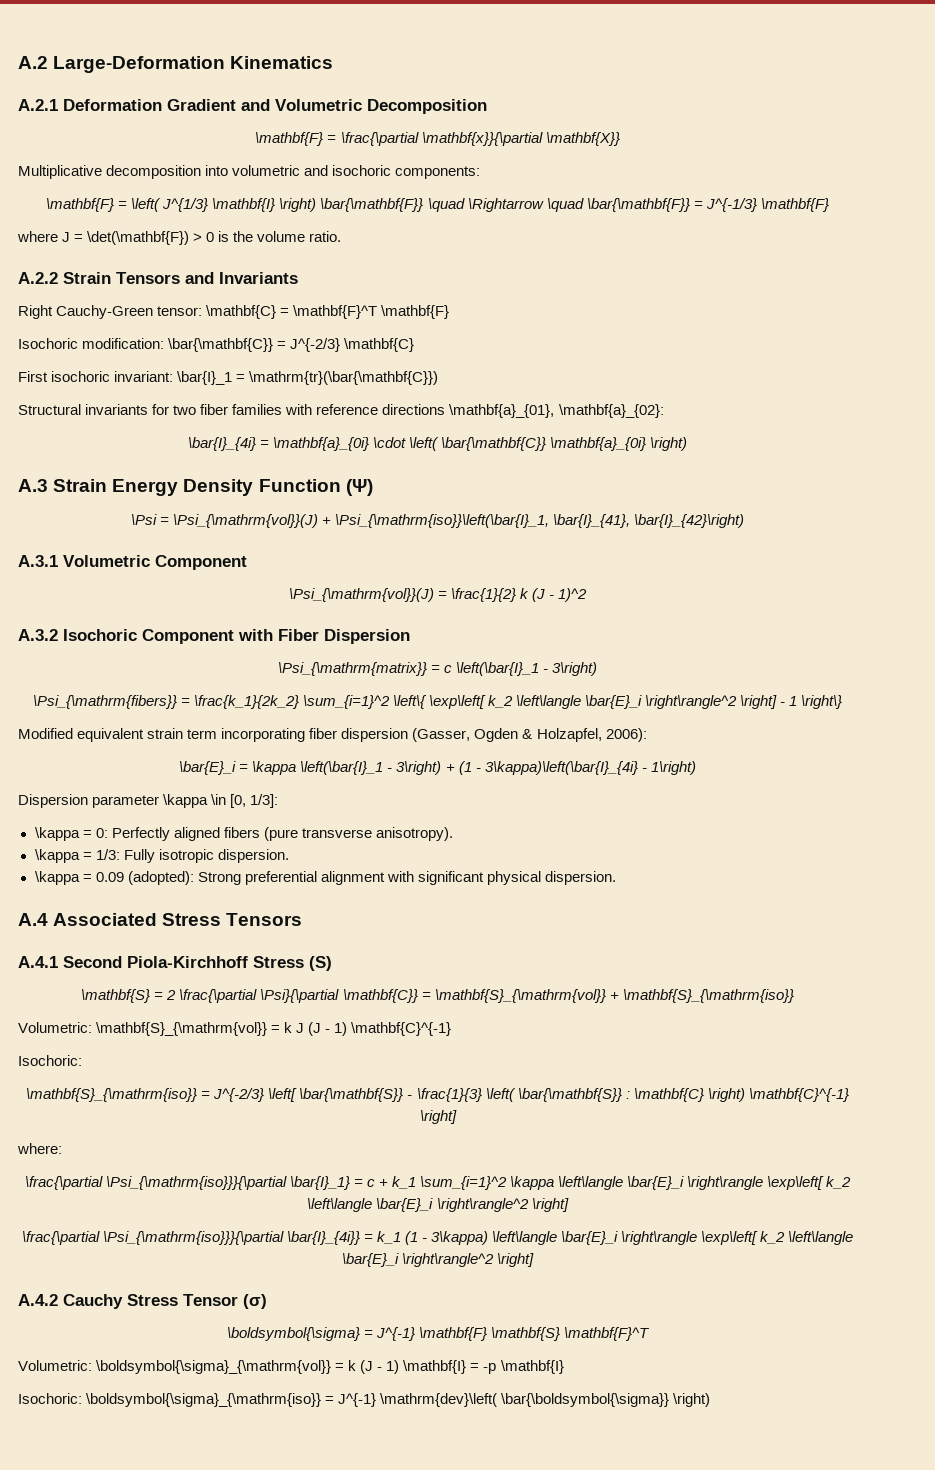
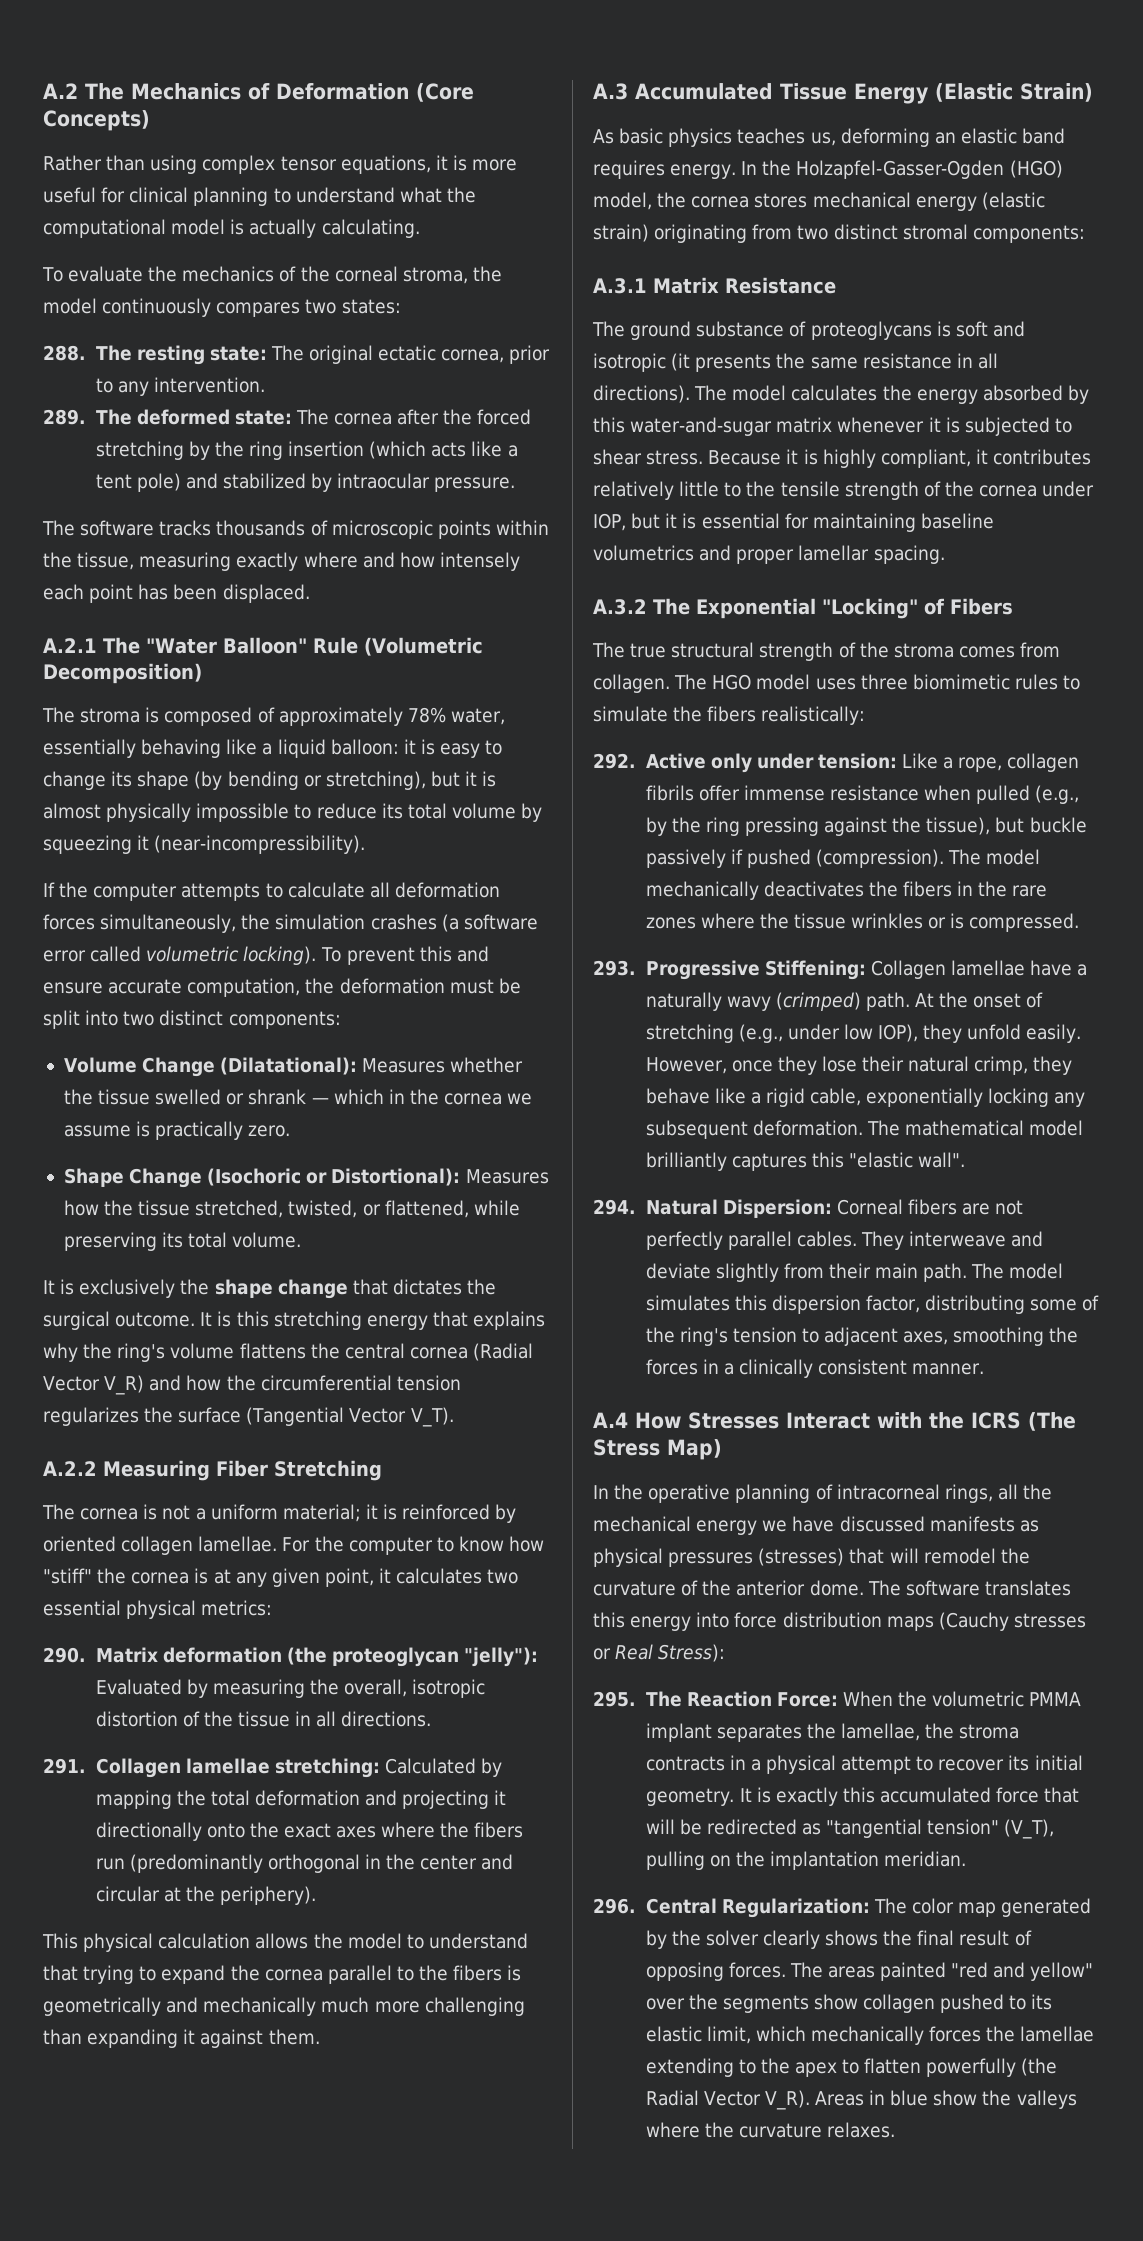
- A.2 Large-Deformation Kinematics
- A.2.1 Deformation Gradient and Volumetric Decomposition
- \mathbf{F} = \frac{\partial \mathbf{x}}{\partial \mathbf{X}}
- Multiplicative decomposition into volumetric and isochoric components:
- \mathbf{F} = \left( J^{1/3} \mathbf{I} \right) \bar{\mathbf{F}} \quad \Rightarrow \quad \bar{\mathbf{F}} = J^{-1/3} \mathbf{F}
- where J = \det(\mathbf{F}) > 0 is the volume ratio.
- A.2.2 Strain Tensors and Invariants
- Right Cauchy-Green tensor: \mathbf{C} = \mathbf{F}^T \mathbf{F}
- Isochoric modification: \bar{\mathbf{C}} = J^{-2/3} \mathbf{C}
- First isochoric invariant: \bar{I}_1 = \mathrm{tr}(\bar{\mathbf{C}})
- Structural invariants for two fiber families with reference directions \mathbf{a}_{01}, \mathbf{a}_{02}:
- \bar{I}_{4i} = \mathbf{a}_{0i} \cdot \left( \bar{\mathbf{C}} \mathbf{a}_{0i} \right)
- A.3 Strain Energy Density Function (Ψ)
- \Psi = \Psi_{\mathrm{vol}}(J) + \Psi_{\mathrm{iso}}\left(\bar{I}_1, \bar{I}_{41}, \bar{I}_{42}\right)
- A.3.1 Volumetric Component
- \Psi_{\mathrm{vol}}(J) = \frac{1}{2} k (J - 1)^2
- A.3.2 Isochoric Component with Fiber Dispersion
- \Psi_{\mathrm{matrix}} = c \left(\bar{I}_1 - 3\right)
- \Psi_{\mathrm{fibers}} = \frac{k_1}{2k_2} \sum_{i=1}^2 \left\{ \exp\left[ k_2 \left\langle \bar{E}_i \right\rangle^2 \right] - 1 \right\}
- Modified equivalent strain term incorporating fiber dispersion (Gasser, Ogden & Holzapfel, 2006):
- \bar{E}_i = \kappa \left(\bar{I}_1 - 3\right) + (1 - 3\kappa)\left(\bar{I}_{4i} - 1\right)
- Dispersion parameter \kappa \in [0, 1/3]:
- \kappa = 0: Perfectly aligned fibers (pure transverse anisotropy).
- \kappa = 1/3: Fully isotropic dispersion.
- \kappa = 0.09 (adopted): Strong preferential alignment with significant physical dispersion.
- A.4 Associated Stress Tensors
- A.4.1 Second Piola-Kirchhoff Stress (S)
- \mathbf{S} = 2 \frac{\partial \Psi}{\partial \mathbf{C}} = \mathbf{S}_{\mathrm{vol}} + \mathbf{S}_{\mathrm{iso}}
- Volumetric: \mathbf{S}_{\mathrm{vol}} = k J (J - 1) \mathbf{C}^{-1}
- Isochoric:
- \mathbf{S}_{\mathrm{iso}} = J^{-2/3} \left[ \bar{\mathbf{S}} - \frac{1}{3} \left( \bar{\mathbf{S}} : \mathbf{C} \right) \mathbf{C}^{-1} \right]
- where:
- \frac{\partial \Psi_{\mathrm{iso}}}{\partial \bar{I}_1} = c + k_1 \sum_{i=1}^2 \kappa \left\langle \bar{E}_i \right\rangle \exp\left[ k_2 \left\langle \bar{E}_i \right\rangle^2 \right]
- \frac{\partial \Psi_{\mathrm{iso}}}{\partial \bar{I}_{4i}} = k_1 (1 - 3\kappa) \left\langle \bar{E}_i \right\rangle \exp\left[ k_2 \left\langle \bar{E}_i \right\rangle^2 \right]
- A.4.2 Cauchy Stress Tensor (σ)
- \boldsymbol{\sigma} = J^{-1} \mathbf{F} \mathbf{S} \mathbf{F}^T
- Volumetric: \boldsymbol{\sigma}_{\mathrm{vol}} = k (J - 1) \mathbf{I} = -p \mathbf{I}
- Isochoric: \boldsymbol{\sigma}_{\mathrm{iso}} = J^{-1} \mathrm{dev}\left( \bar{\boldsymbol{\sigma}} \right)
+ A.2 The Mechanics of Deformation (Core Concepts)
+ Rather than using complex tensor equations, it is more useful for clinical planning to understand what the computational model is actually calculating.
+ To evaluate the mechanics of the corneal stroma, the model continuously compares two states:
+ 288. The resting state: The original ectatic cornea, prior to any intervention.
+ 289. The deformed state: The cornea after the forced stretching by the ring insertion (which acts like a tent pole) and stabilized by intraocular pressure.
+ The software tracks thousands of microscopic points within the tissue, measuring exactly where and how intensely each point has been displaced.
+ A.2.1 The "Water Balloon" Rule (Volumetric Decomposition)
+ The stroma is composed of approximately 78% water, essentially behaving like a liquid balloon: it is easy to change its shape (by bending or stretching), but it is almost physically impossible to reduce its total volume by squeezing it (near-incompressibility).
+ If the computer attempts to calculate all deformation forces simultaneously, the simulation crashes (a software error called volumetric locking). To prevent this and ensure accurate computation, the deformation must be split into two distinct components:
+ Volume Change (Dilatational): Measures whether the tissue swelled or shrank — which in the cornea we assume is practically zero.
+ Shape Change (Isochoric or Distortional): Measures how the tissue stretched, twisted, or flattened, while preserving its total volume.
+ It is exclusively the shape change that dictates the surgical outcome. It is this stretching energy that explains why the ring's volume flattens the central cornea (Radial Vector V_R) and how the circumferential tension regularizes the surface (Tangential Vector V_T).
+ A.2.2 Measuring Fiber Stretching
+ The cornea is not a uniform material; it is reinforced by oriented collagen lamellae. For the computer to know how "stiff" the cornea is at any given point, it calculates two essential physical metrics:
+ 290. Matrix deformation (the proteoglycan "jelly"): Evaluated by measuring the overall, isotropic distortion of the tissue in all directions.
+ 291. Collagen lamellae stretching: Calculated by mapping the total deformation and projecting it directionally onto the exact axes where the fibers run (predominantly orthogonal in the center and circular at the periphery).
+ This physical calculation allows the model to understand that trying to expand the cornea parallel to the fibers is geometrically and mechanically much more challenging than expanding it against them.
+ A.3 Accumulated Tissue Energy (Elastic Strain)
+ As basic physics teaches us, deforming an elastic band requires energy. In the Holzapfel-Gasser-Ogden (HGO) model, the cornea stores mechanical energy (elastic strain) originating from two distinct stromal components:
+ A.3.1 Matrix Resistance
+ The ground substance of proteoglycans is soft and isotropic (it presents the same resistance in all directions). The model calculates the energy absorbed by this water-and-sugar matrix whenever it is subjected to shear stress. Because it is highly compliant, it contributes relatively little to the tensile strength of the cornea under IOP, but it is essential for maintaining baseline volumetrics and proper lamellar spacing.
+ A.3.2 The Exponential "Locking" of Fibers
+ The true structural strength of the stroma comes from collagen. The HGO model uses three biomimetic rules to simulate the fibers realistically:
+ 292. Active only under tension: Like a rope, collagen fibrils offer immense resistance when pulled (e.g., by the ring pressing against the tissue), but buckle passively if pushed (compression). The model mechanically deactivates the fibers in the rare zones where the tissue wrinkles or is compressed.
+ 293. Progressive Stiffening: Collagen lamellae have a naturally wavy (crimped) path. At the onset of stretching (e.g., under low IOP), they unfold easily. However, once they lose their natural crimp, they behave like a rigid cable, exponentially locking any subsequent deformation. The mathematical model brilliantly captures this "elastic wall".
+ 294. Natural Dispersion: Corneal fibers are not perfectly parallel cables. They interweave and deviate slightly from their main path. The model simulates this dispersion factor, distributing some of the ring's tension to adjacent axes, smoothing the forces in a clinically consistent manner.
+ A.4 How Stresses Interact with the ICRS (The Stress Map)
+ In the operative planning of intracorneal rings, all the mechanical energy we have discussed manifests as physical pressures (stresses) that will remodel the curvature of the anterior dome. The software translates this energy into force distribution maps (Cauchy stresses or Real Stress):
+ 295. The Reaction Force: When the volumetric PMMA implant separates the lamellae, the stroma contracts in a physical attempt to recover its initial geometry. It is exactly this accumulated force that will be redirected as "tangential tension" (V_T), pulling on the implantation meridian.
+ 296. Central Regularization: The color map generated by the solver clearly shows the final result of opposing forces. The areas painted "red and yellow" over the segments show collagen pushed to its elastic limit, which mechanically forces the lamellae extending to the apex to flatten powerfully (the Radial Vector V_R). Areas in blue show the valleys where the curvature relaxes.

